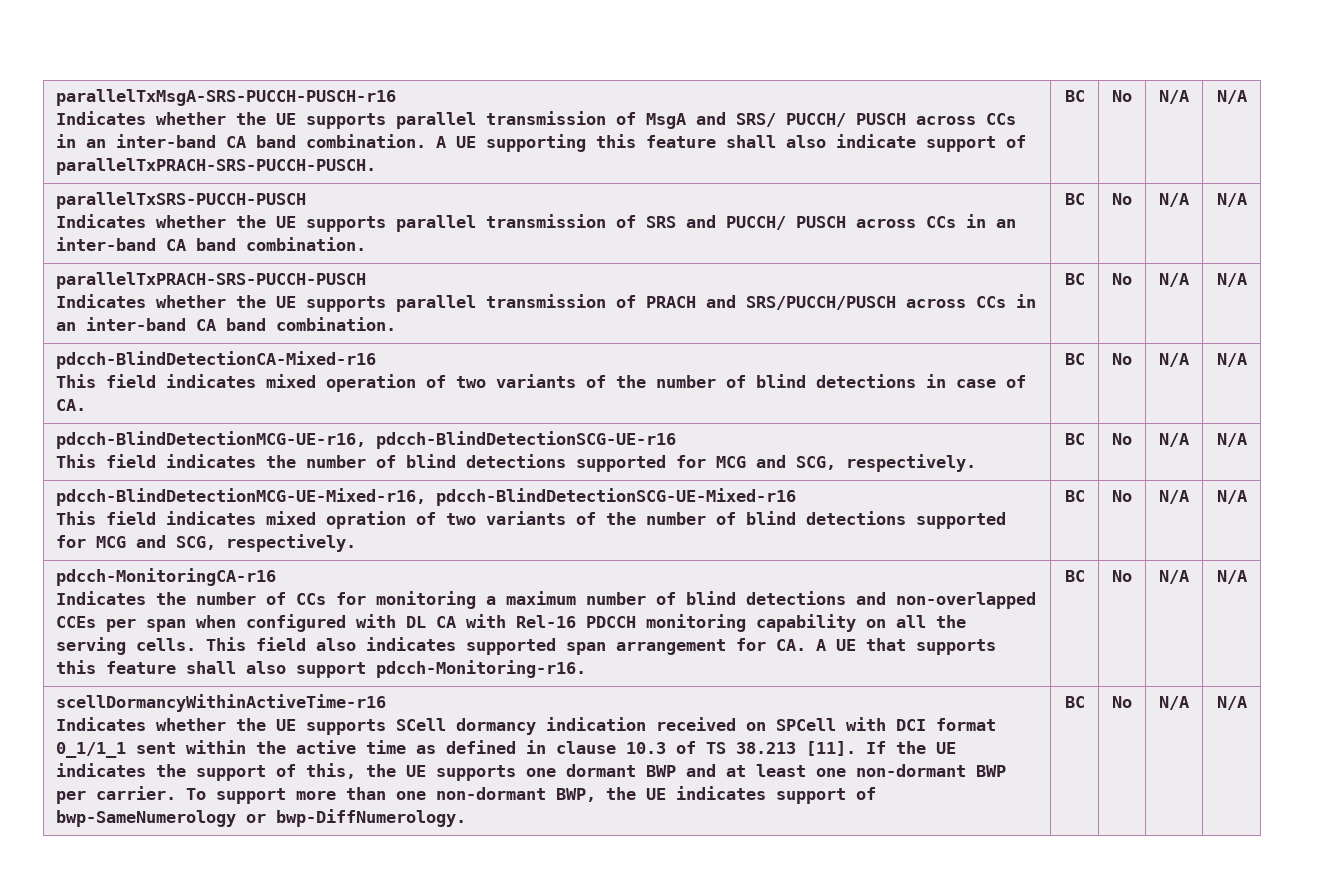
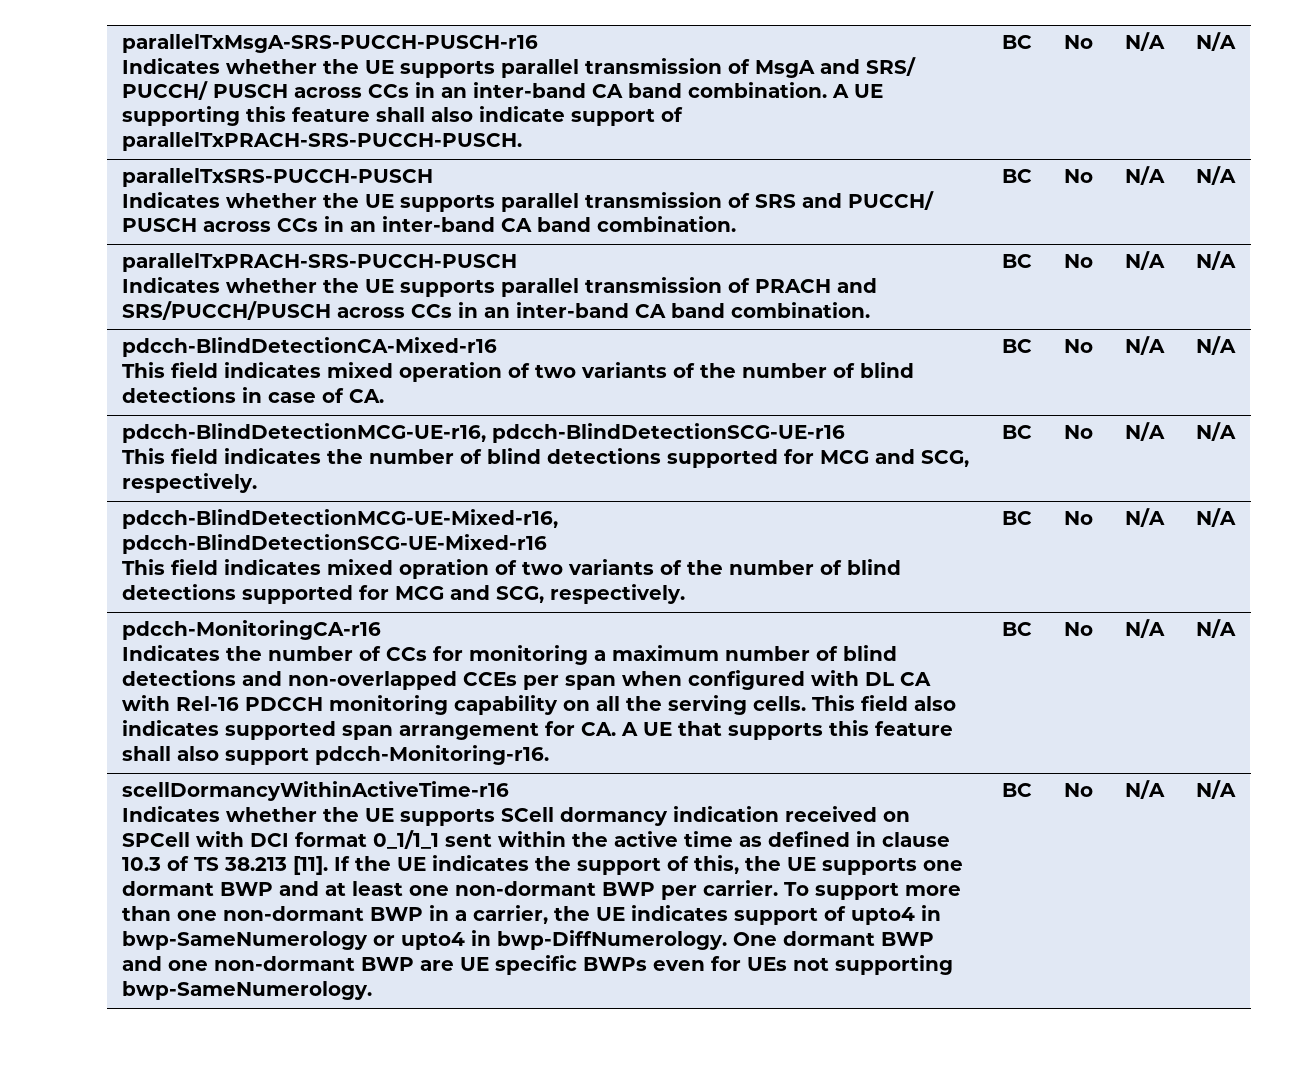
- To support more than one non-dormant BWP, the UE indicates support of bwp-SameNumerology or bwp-DiffNumerology.
+ To support more than one non-dormant BWP in a carrier, the UE indicates support of upto4 in bwp-SameNumerology or upto4 in bwp-DiffNumerology. One dormant BWP and one non-dormant BWP are UE specific BWPs even for UEs not supporting bwp-SameNumerology.

